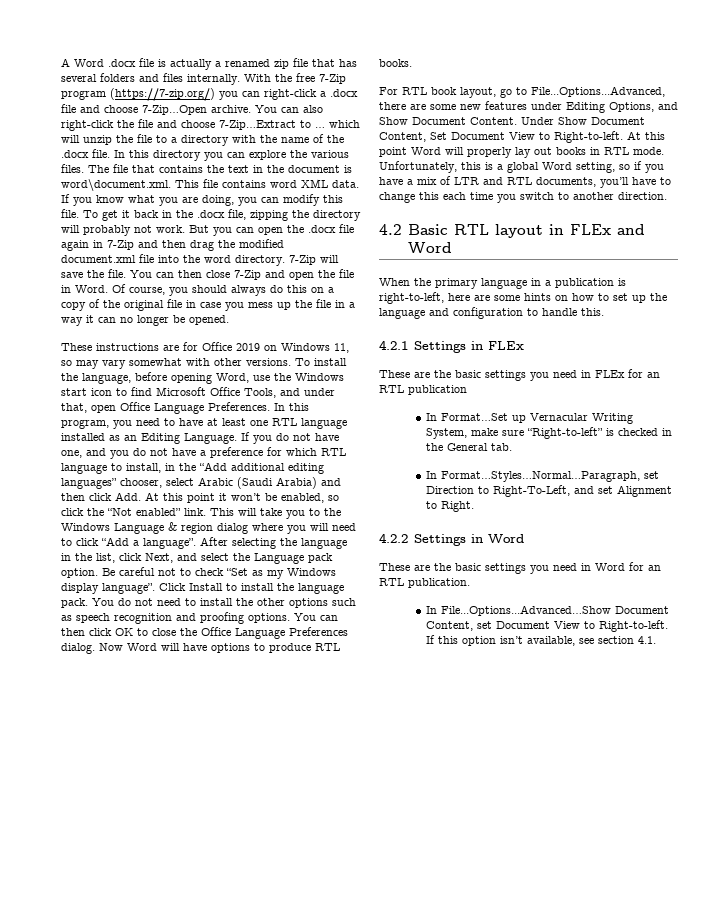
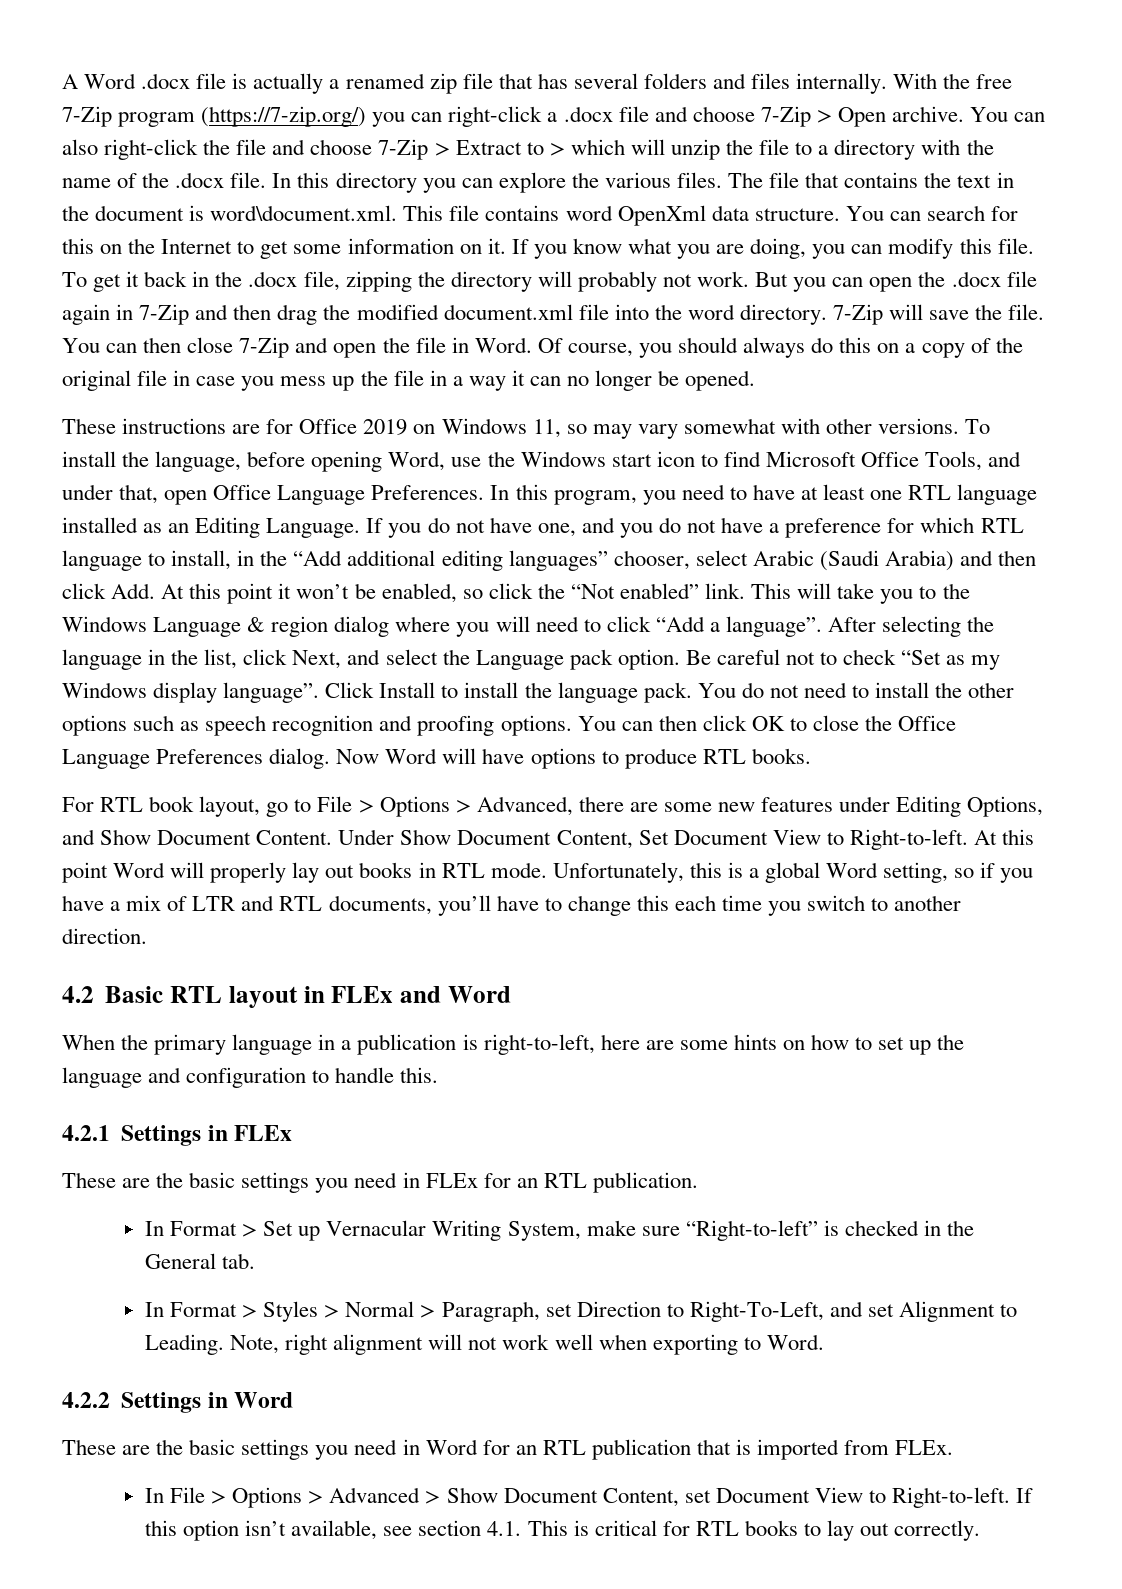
- With the free 7-Zip program (https://7-zip.org/) you can right-click a .docx file and choose 7-Zip…Open archive.
+ With the free 7-Zip program (https://7-zip.org/) you can right-click a .docx file and choose 7-Zip > Open archive.
- You can also right-click the file and choose 7-Zip…Extract to … which will unzip the file to a directory with the name of the .docx file.
+ You can also right-click the file and choose 7-Zip > Extract to > which will unzip the file to a directory with the name of the .docx file.
- The file that contains the text in the document is word\document.xml. This file contains word XML data.
+ The file that contains the text in the document is word\document.xml. This file contains word OpenXml data structure. You can search for this on the Internet to get some information on it.
- For RTL book layout, go to File...Options...Advanced, there are some new features under Editing Options, and Show Document Content.
+ For RTL book layout, go to File > Options > Advanced, there are some new features under Editing Options, and Show Document Content.
- These are the basic settings you need in FLEx for an RTL publication
- In Format…Set up Vernacular Writing System, make sure “Right-to-left” is checked in the General tab.
+ These are the basic settings you need in FLEx for an RTL publication.
+ In Format > Set up Vernacular Writing System, make sure “Right-to-left” is checked in the General tab.
- In Format…Styles…Normal…Paragraph, set Direction to Right-To-Left, and set Alignment to Right.
+ In Format > Styles > Normal > Paragraph, set Direction to Right-To-Left, and set Alignment to Leading. Note, right alignment will not work well when exporting to Word.
- These are the basic settings you need in Word for an RTL publication.
- In File...Options...Advanced…Show Document Content, set Document View to Right-to-left.
+ These are the basic settings you need in Word for an RTL publication that is imported from FLEx.
+ In File > Options > Advanced > Show Document Content, set Document View to Right-to-left.
- If this option isn’t available, see section 4.1.
+ If this option isn’t available, see section 4.1. This is critical for RTL books to lay out correctly.

